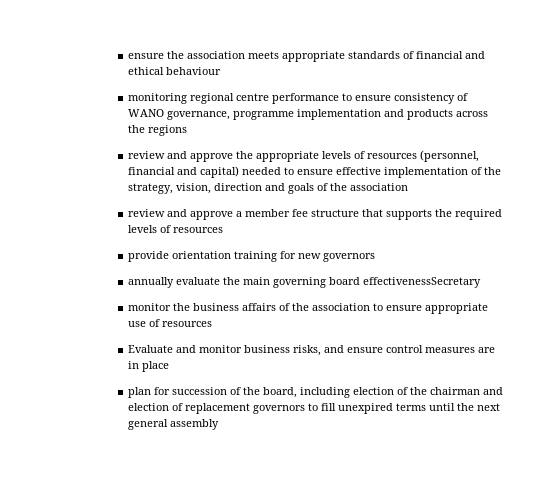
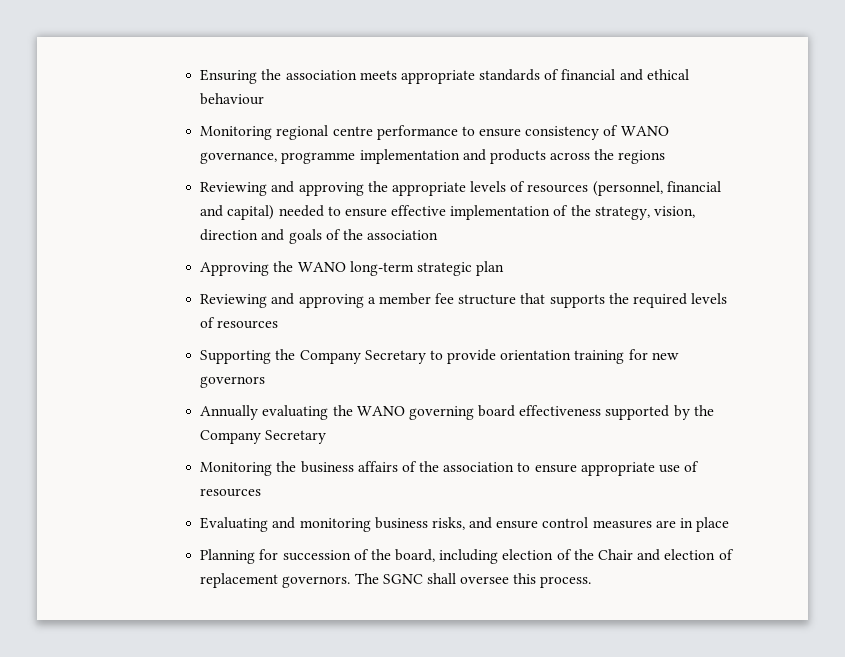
- ensure the association meets appropriate standards of financial and ethical behaviour
+ Ensuring the association meets appropriate standards of financial and ethical behaviour
- monitoring regional centre performance to ensure consistency of WANO governance, programme implementation and products across the regions
+ Monitoring regional centre performance to ensure consistency of WANO governance, programme implementation and products across the regions
- review and approve the appropriate levels of resources (personnel, financial and capital) needed to ensure effective implementation of the strategy, vision, direction and goals of the association
+ Reviewing and approving the appropriate levels of resources (personnel, financial and capital) needed to ensure effective implementation of the strategy, vision, direction and goals of the association
- review and approve a member fee structure that supports the required levels of resources
+ Approving the WANO long-term strategic plan
+ Reviewing and approving a member fee structure that supports the required levels of resources
- provide orientation training for new governors
+ Supporting the Company Secretary to provide orientation training for new governors
- annually evaluate the main governing board effectivenessSecretary
- monitor the business affairs of the association to ensure appropriate use of resources
+ Annually evaluating the WANO governing board effectiveness supported by the Company Secretary
+ Monitoring the business affairs of the association to ensure appropriate use of resources
- Evaluate and monitor business risks, and ensure control measures are in place
+ Evaluating and monitoring business risks, and ensure control measures are in place
- plan for succession of the board, including election of the chairman and election of replacement governors to fill unexpired terms until the next general assembly
+ Planning for succession of the board, including election of the Chair and election of replacement governors. The SGNC shall oversee this process.

